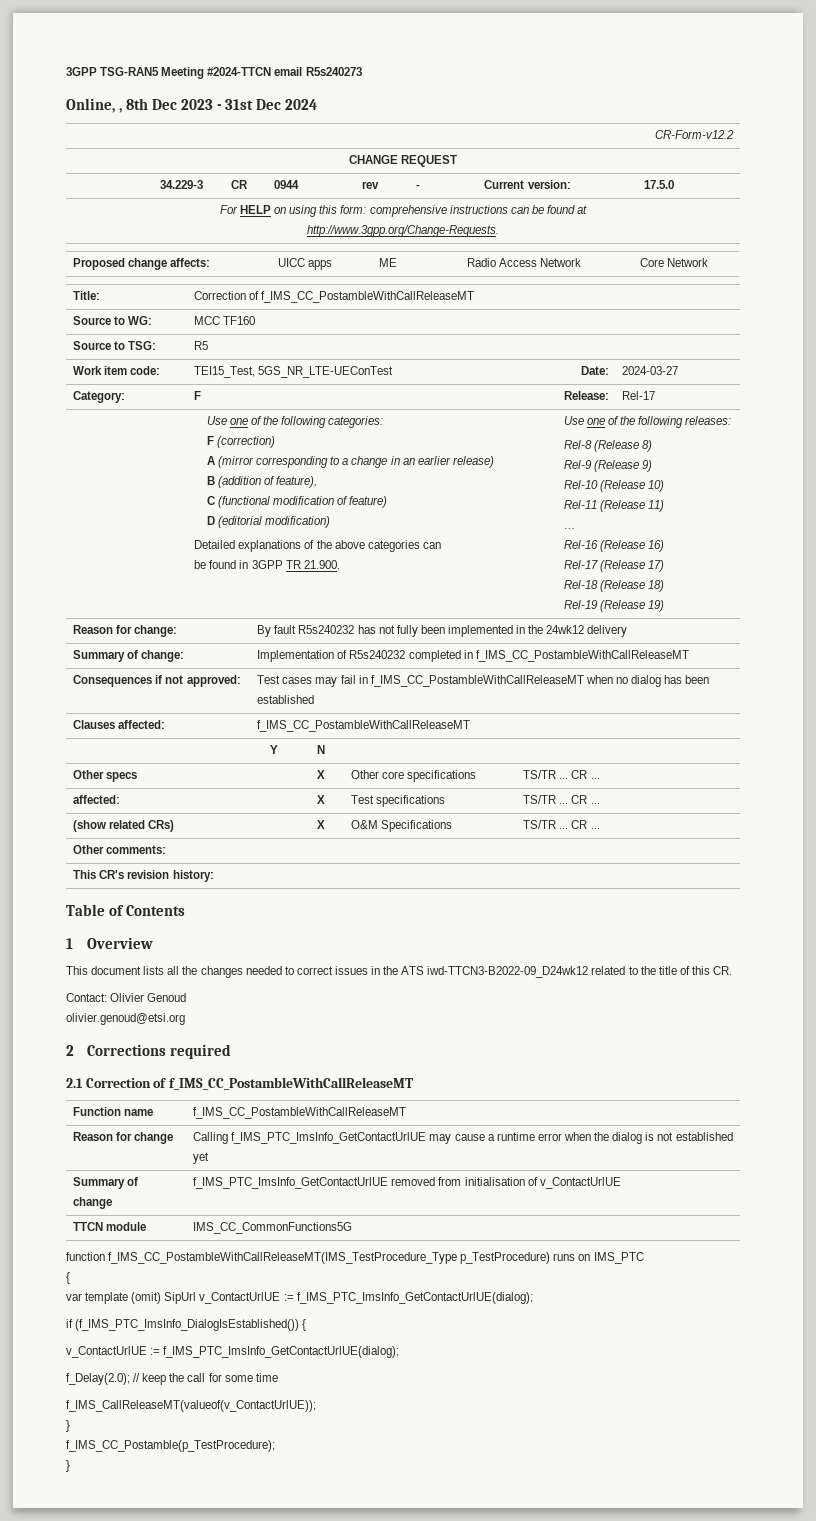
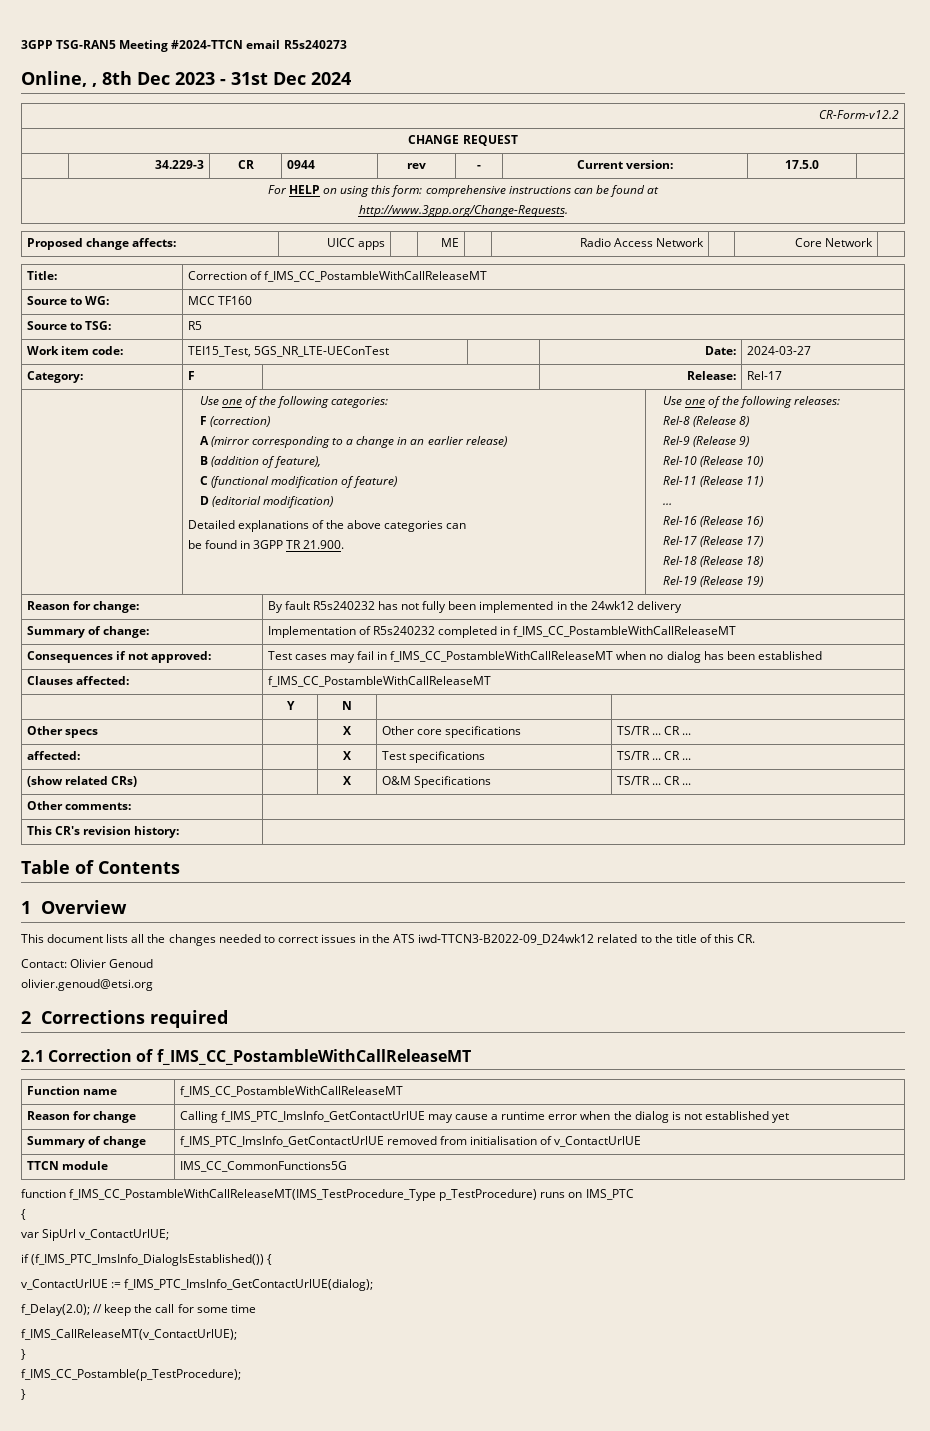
- var template (omit) SipUrl v_ContactUrlUE := f_IMS_PTC_ImsInfo_GetContactUrlUE(dialog);
+ var SipUrl v_ContactUrlUE;
- f_IMS_CallReleaseMT(valueof(v_ContactUrlUE));
+ f_IMS_CallReleaseMT(v_ContactUrlUE);

